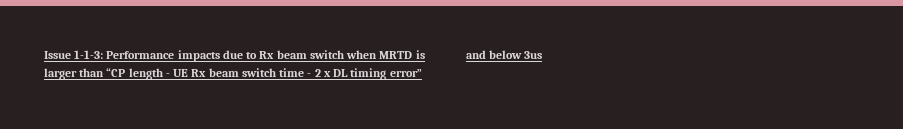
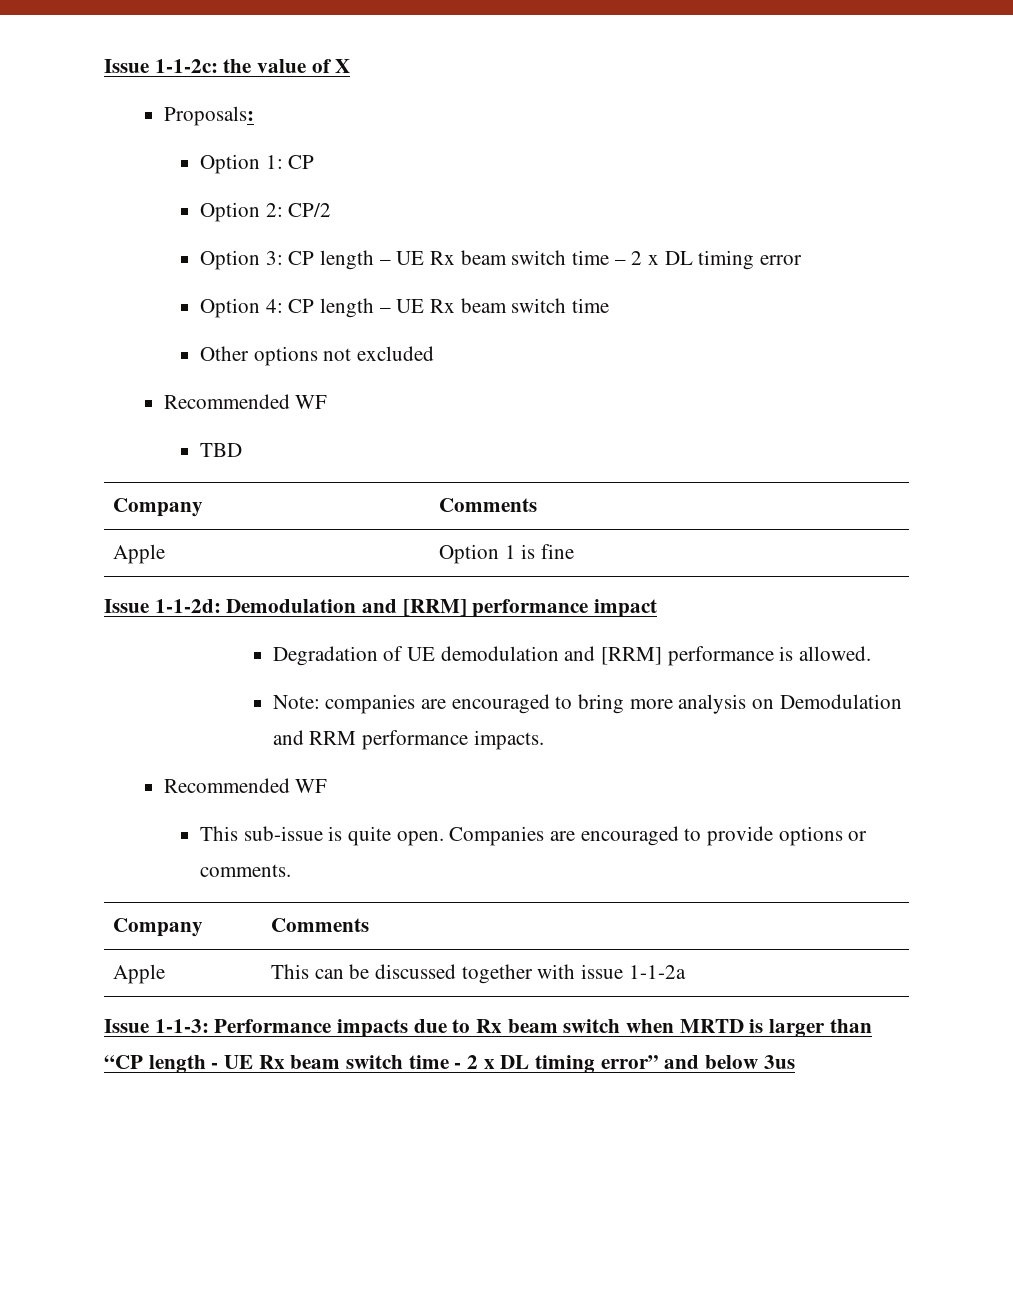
+ Issue 1-1-2c: the value of X
+ Proposals:
+ Option 1: CP
+ Option 2: CP/2
+ Option 3: CP length – UE Rx beam switch time – 2 x DL timing error
+ Option 4: CP length – UE Rx beam switch time
+ Other options not excluded
+ Recommended WF
+ TBD
+ Company | Comments
+ Apple | Option 1 is fine
+ Issue 1-1-2d: Demodulation and [RRM] performance impact
+ Degradation of UE demodulation and [RRM] performance is allowed.
+ Note: companies are encouraged to bring more analysis on Demodulation and RRM performance impacts.
+ Recommended WF
+ This sub-issue is quite open. Companies are encouraged to provide options or comments.
+ Company | Comments
+ Apple | This can be discussed together with issue 1-1-2a

